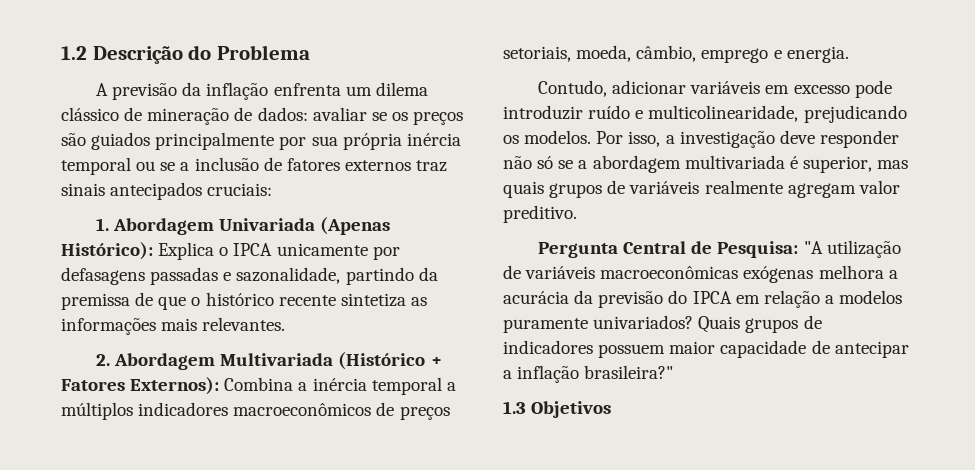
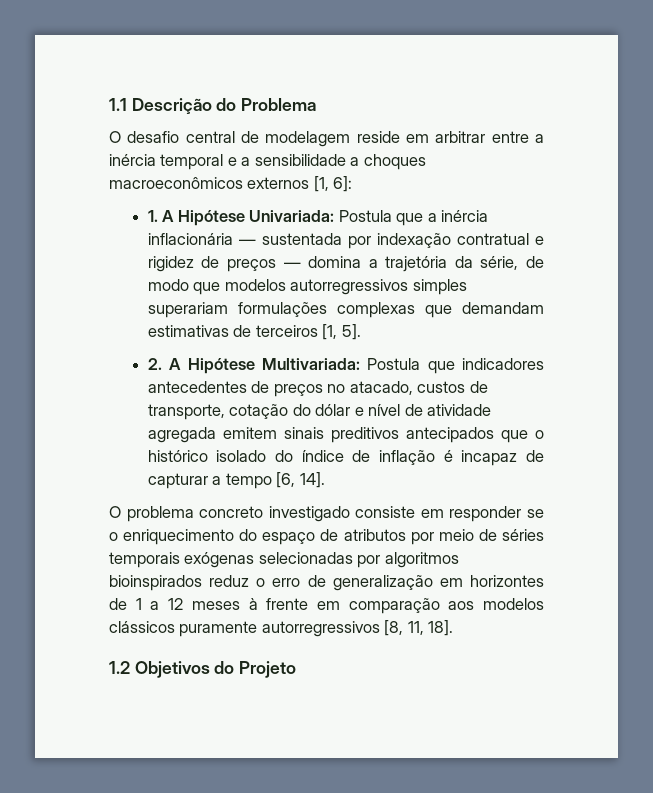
- 1.2 Descrição do Problema
+ 1.1 Descrição do Problema
- A previsão da inflação enfrenta um dilema clássico de mineração de dados: avaliar se os preços são guiados principalmente por sua própria inércia temporal ou se a inclusão de fatores externos traz sinais antecipados cruciais:
- 1. Abordagem Univariada (Apenas Histórico): Explica o IPCA unicamente por defasagens passadas e sazonalidade, partindo da premissa de que o histórico recente sintetiza as informações mais relevantes.
- 2. Abordagem Multivariada (Histórico + Fatores Externos): Combina a inércia temporal a múltiplos indicadores macroeconômicos de preços setoriais, moeda, câmbio, emprego e energia.
- Contudo, adicionar variáveis em excesso pode introduzir ruído e multicolinearidade, prejudicando os modelos. Por isso, a investigação deve responder não só se a abordagem multivariada é superior, mas quais grupos de variáveis realmente agregam valor preditivo.
- Pergunta Central de Pesquisa: "A utilização de variáveis macroeconômicas exógenas melhora a acurácia da previsão do IPCA em relação a modelos puramente univariados? Quais grupos de indicadores possuem maior capacidade de antecipar a inflação brasileira?"
- 1.3 Objetivos
+ O desafio central de modelagem reside em arbitrar entre a inércia temporal e a sensibilidade a choques macroeconômicos externos [1, 6]:
+ 1. A Hipótese Univariada: Postula que a inércia inflacionária — sustentada por indexação contratual e rigidez de preços — domina a trajetória da série, de modo que modelos autorregressivos simples superariam formulações complexas que demandam estimativas de terceiros [1, 5].
+ 2. A Hipótese Multivariada: Postula que indicadores antecedentes de preços no atacado, custos de transporte, cotação do dólar e nível de atividade agregada emitem sinais preditivos antecipados que o histórico isolado do índice de inflação é incapaz de capturar a tempo [6, 14].
+ O problema concreto investigado consiste em responder se o enriquecimento do espaço de atributos por meio de séries temporais exógenas selecionadas por algoritmos bioinspirados reduz o erro de generalização em horizontes de 1 a 12 meses à frente em comparação aos modelos clássicos puramente autorregressivos [8, 11, 18].
+ 1.2 Objetivos do Projeto

